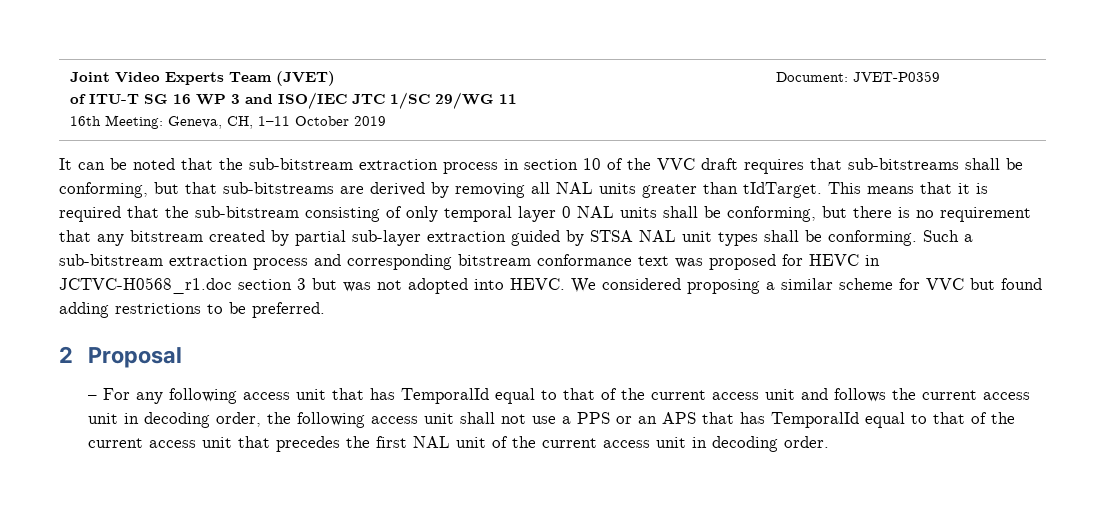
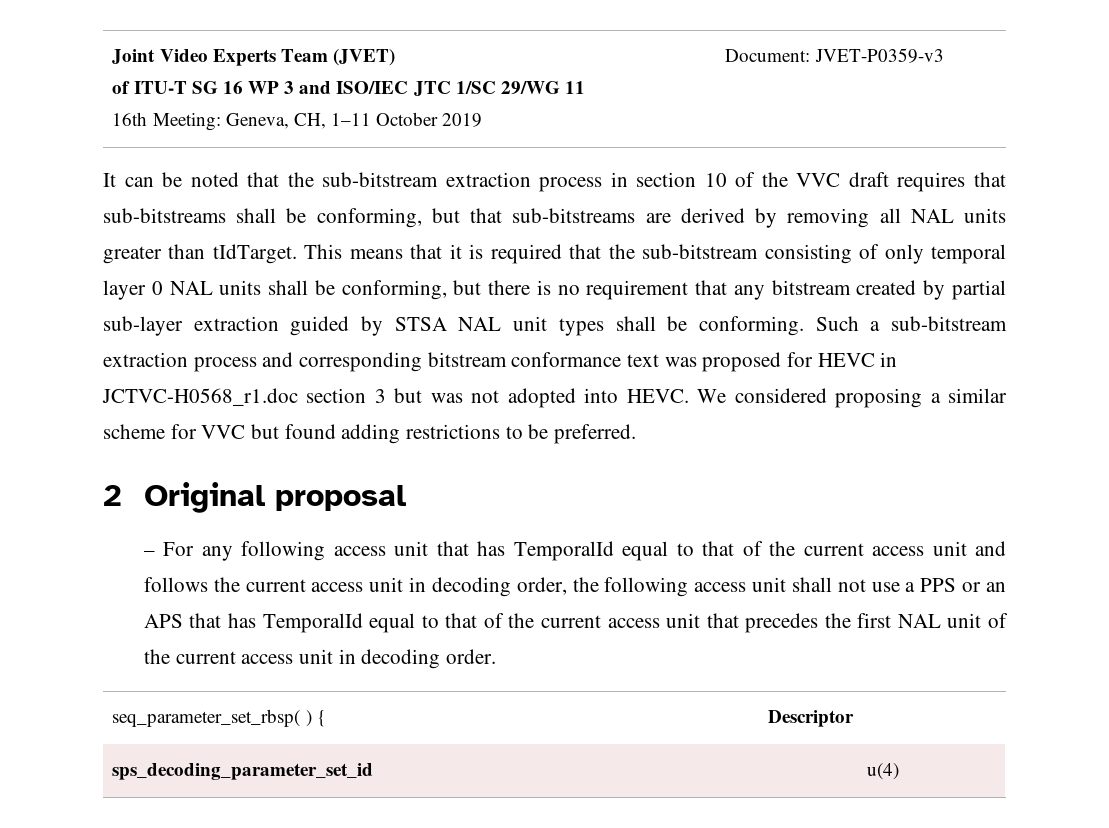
  Joint Video Experts Team (JVET)
  of ITU-T SG 16 WP 3 and ISO/IEC JTC 1/SC 29/WG 11
- 16th Meeting: Geneva, CH, 1–11 October 2019 | Document: JVET-P0359
+ 16th Meeting: Geneva, CH, 1–11 October 2019 | Document: JVET-P0359-v3
- 2 Proposal
+ 2 Original proposal
+ seq_parameter_set_rbsp( ) { | Descriptor
+ sps_decoding_parameter_set_id | u(4)

